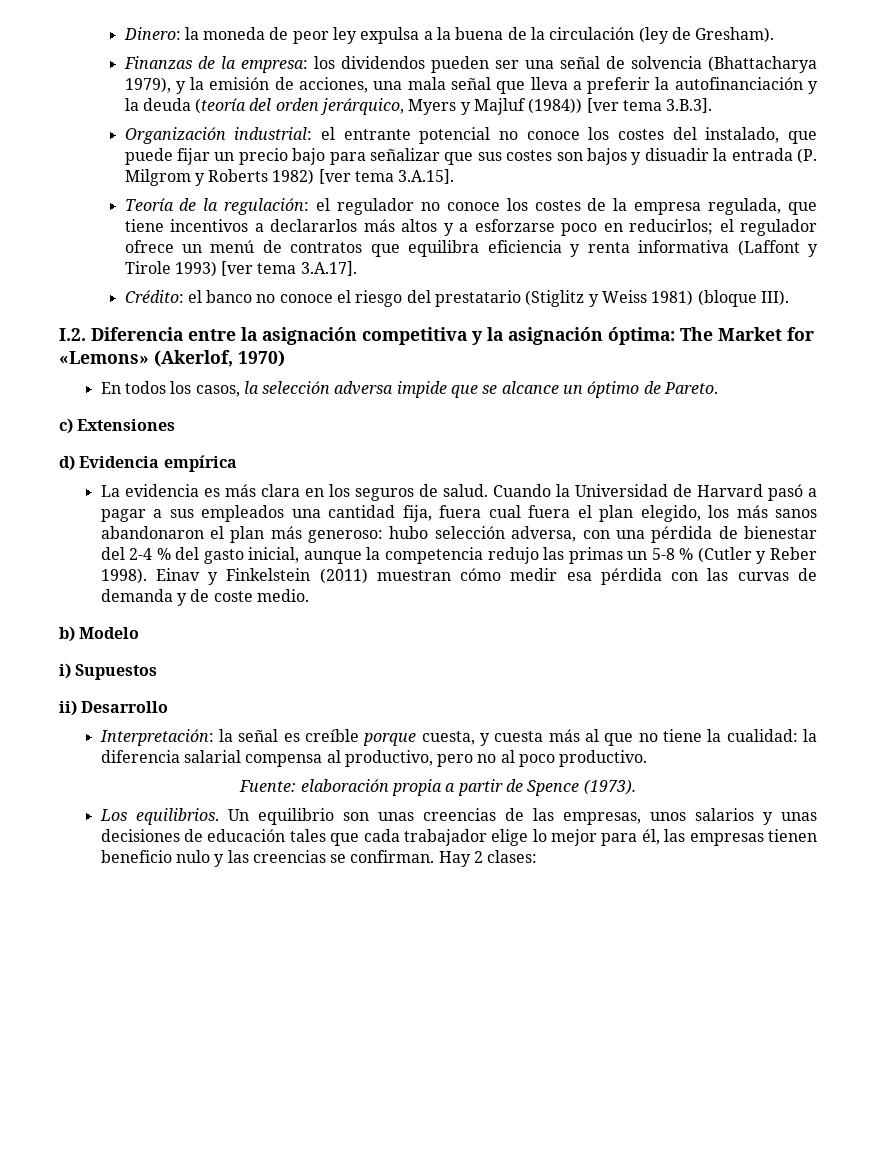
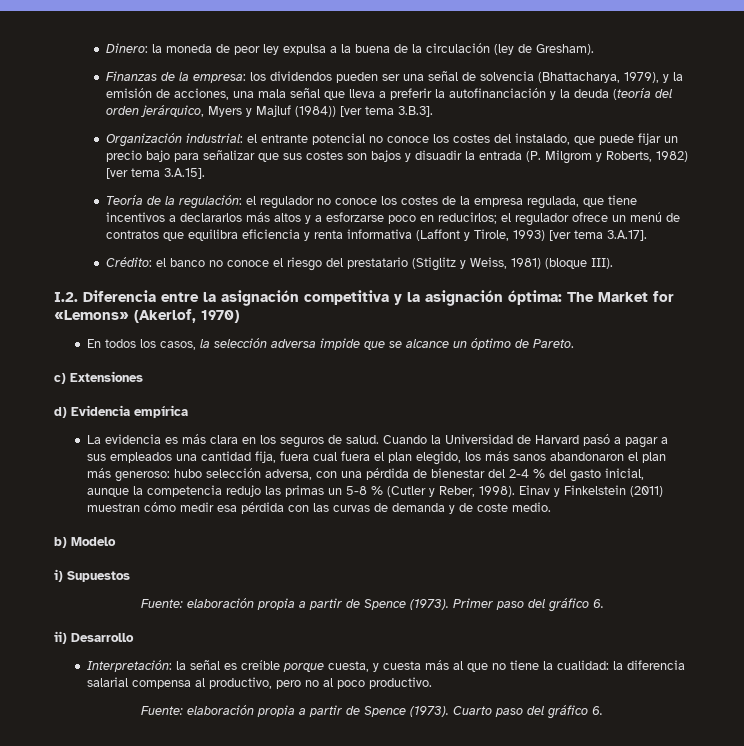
- Finanzas de la empresa: los dividendos pueden ser una señal de solvencia (Bhattacharya 1979), y la emisión de acciones, una mala señal que lleva a preferir la autofinanciación y la deuda (teoría del orden jerárquico, Myers y Majluf (1984)) [ver tema 3.B.3].
+ Finanzas de la empresa: los dividendos pueden ser una señal de solvencia (Bhattacharya, 1979), y la emisión de acciones, una mala señal que lleva a preferir la autofinanciación y la deuda (teoría del orden jerárquico, Myers y Majluf (1984)) [ver tema 3.B.3].
- Organización industrial: el entrante potencial no conoce los costes del instalado, que puede fijar un precio bajo para señalizar que sus costes son bajos y disuadir la entrada (P. Milgrom y Roberts 1982) [ver tema 3.A.15].
+ Organización industrial: el entrante potencial no conoce los costes del instalado, que puede fijar un precio bajo para señalizar que sus costes son bajos y disuadir la entrada (P. Milgrom y Roberts, 1982) [ver tema 3.A.15].
- Teoría de la regulación: el regulador no conoce los costes de la empresa regulada, que tiene incentivos a declararlos más altos y a esforzarse poco en reducirlos; el regulador ofrece un menú de contratos que equilibra eficiencia y renta informativa (Laffont y Tirole 1993) [ver tema 3.A.17].
+ Teoría de la regulación: el regulador no conoce los costes de la empresa regulada, que tiene incentivos a declararlos más altos y a esforzarse poco en reducirlos; el regulador ofrece un menú de contratos que equilibra eficiencia y renta informativa (Laffont y Tirole, 1993) [ver tema 3.A.17].
- Crédito: el banco no conoce el riesgo del prestatario (Stiglitz y Weiss 1981) (bloque III).
+ Crédito: el banco no conoce el riesgo del prestatario (Stiglitz y Weiss, 1981) (bloque III).
- Cuando la Universidad de Harvard pasó a pagar a sus empleados una cantidad fija, fuera cual fuera el plan elegido, los más sanos abandonaron el plan más generoso: hubo selección adversa, con una pérdida de bienestar del 2-4 % del gasto inicial, aunque la competencia redujo las primas un 5-8 % (Cutler y Reber 1998).
+ Cuando la Universidad de Harvard pasó a pagar a sus empleados una cantidad fija, fuera cual fuera el plan elegido, los más sanos abandonaron el plan más generoso: hubo selección adversa, con una pérdida de bienestar del 2-4 % del gasto inicial, aunque la competencia redujo las primas un 5-8 % (Cutler y Reber, 1998).
+ Fuente: elaboración propia a partir de Spence (1973). Primer paso del gráfico 6.
- Fuente: elaboración propia a partir de Spence (1973).
- Los equilibrios. Un equilibrio son unas creencias de las empresas, unos salarios y unas decisiones de educación tales que cada trabajador elige lo mejor para él, las empresas tienen beneficio nulo y las creencias se confirman. Hay 2 clases:
+ Fuente: elaboración propia a partir de Spence (1973). Cuarto paso del gráfico 6.

